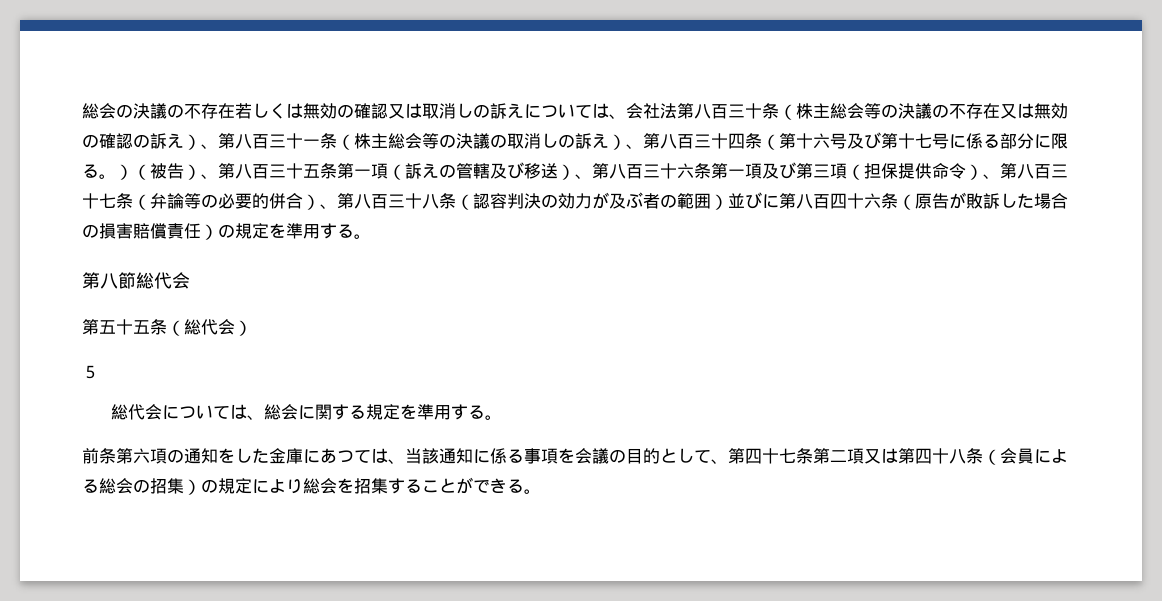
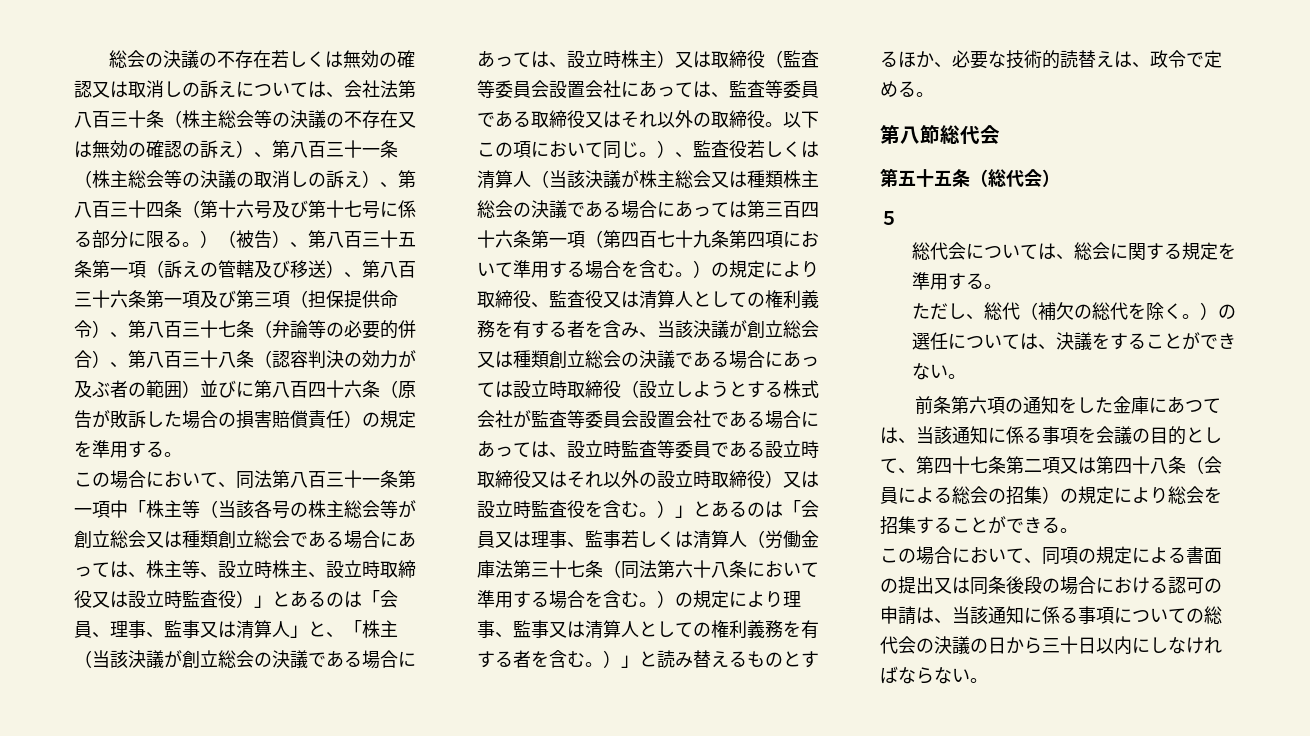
+ この場合において、同法第八百三十一条第一項中「株主等（当該各号の株主総会等が創立総会又は種類創立総会である場合にあっては、株主等、設立時株主、設立時取締役又は設立時監査役）」とあるのは「会員、理事、監事又は清算人」と、「株主（当該決議が創立総会の決議である場合にあっては、設立時株主）又は取締役（監査等委員会設置会社にあっては、監査等委員である取締役又はそれ以外の取締役。以下この項において同じ。）、監査役若しくは清算人（当該決議が株主総会又は種類株主総会の決議である場合にあっては第三百四十六条第一項（第四百七十九条第四項において準用する場合を含む。）の規定により取締役、監査役又は清算人としての権利義務を有する者を含み、当該決議が創立総会又は種類創立総会の決議である場合にあっては設立時取締役（設立しようとする株式会社が監査等委員会設置会社である場合にあっては、設立時監査等委員である設立時取締役又はそれ以外の設立時取締役）又は設立時監査役を含む。）」とあるのは「会員又は理事、監事若しくは清算人（労働金庫法第三十七条（同法第六十八条において準用する場合を含む。）の規定により理事、監事又は清算人としての権利義務を有する者を含む。）」と読み替えるものとするほか、必要な技術的読替えは、政令で定める。
+ ただし、総代（補欠の総代を除く。）の選任については、決議をすることができない。
+ この場合において、同項の規定による書面の提出又は同条後段の場合における認可の申請は、当該通知に係る事項についての総代会の決議の日から三十日以内にしなければならない。

